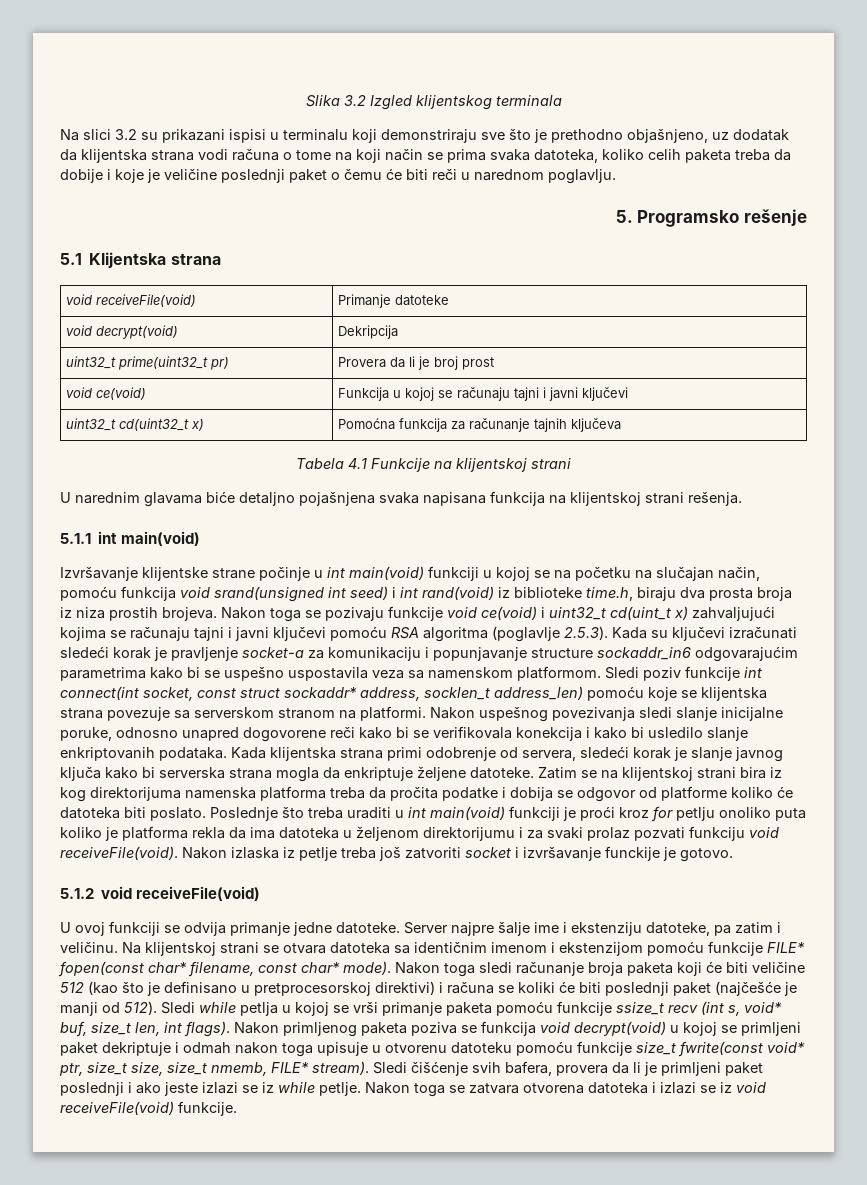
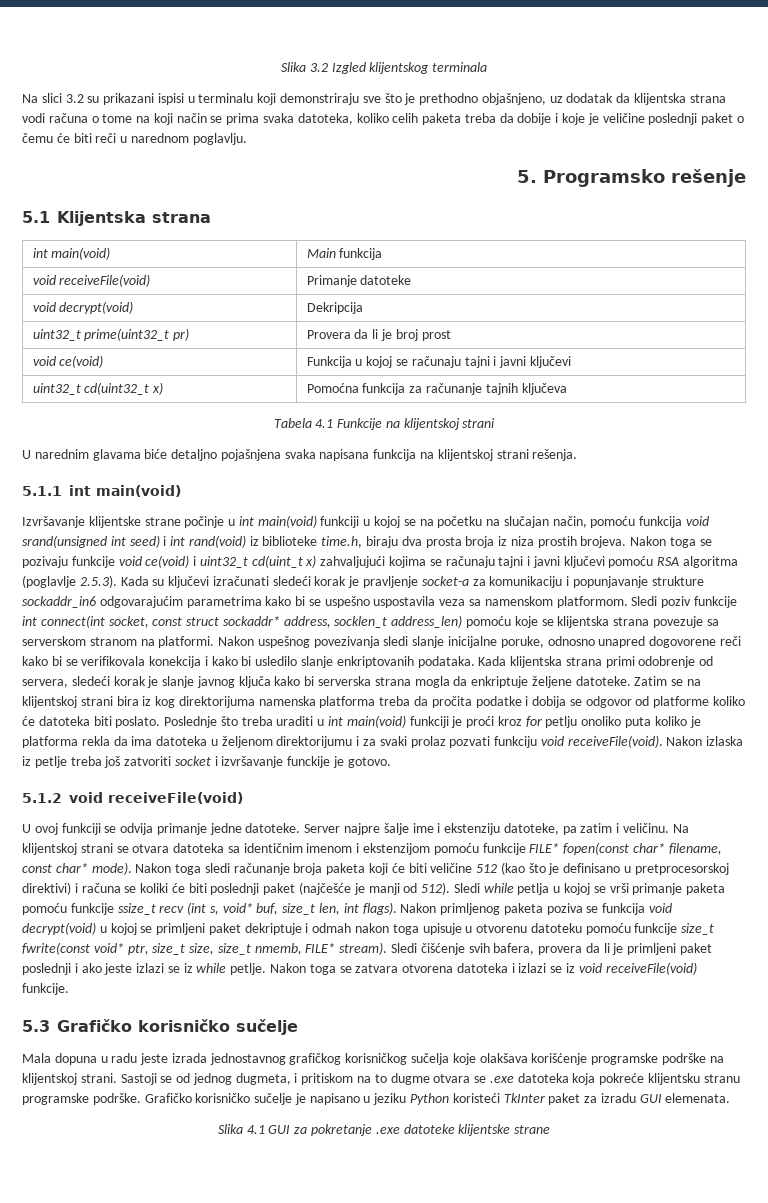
+ int main(void) | Main funkcija
- Nakon toga se pozivaju funkcije void ce(void) i uint32_t cd(uint_t x) zahvaljujući kojima se računaju tajni i javni ključevi pomoću RSA algoritma (poglavlje 2.5.3). Kada su ključevi izračunati sledeći korak je pravljenje socket-a za komunikaciju i popunjavanje structure sockaddr_in6 odgovarajućim parametrima kako bi se uspešno uspostavila veza sa namenskom platformom.
+ Nakon toga se pozivaju funkcije void ce(void) i uint32_t cd(uint_t x) zahvaljujući kojima se računaju tajni i javni ključevi pomoću RSA algoritma (poglavlje 2.5.3). Kada su ključevi izračunati sledeći korak je pravljenje socket-a za komunikaciju i popunjavanje strukture sockaddr_in6 odgovarajućim parametrima kako bi se uspešno uspostavila veza sa namenskom platformom.
+ 5.3 Grafičko korisničko sučelje
+ Mala dopuna u radu jeste izrada jednostavnog grafičkog korisničkog sučelja koje olakšava korišćenje programske podrške na klijentskoj strani. Sastoji se od jednog dugmeta, i pritiskom na to dugme otvara se .exe datoteka koja pokreće klijentsku stranu programske podrške. Grafičko korisničko sučelje je napisano u jeziku Python koristeći TkInter paket za izradu GUI elemenata.
+ Slika 4.1 GUI za pokretanje .exe datoteke klijentske strane

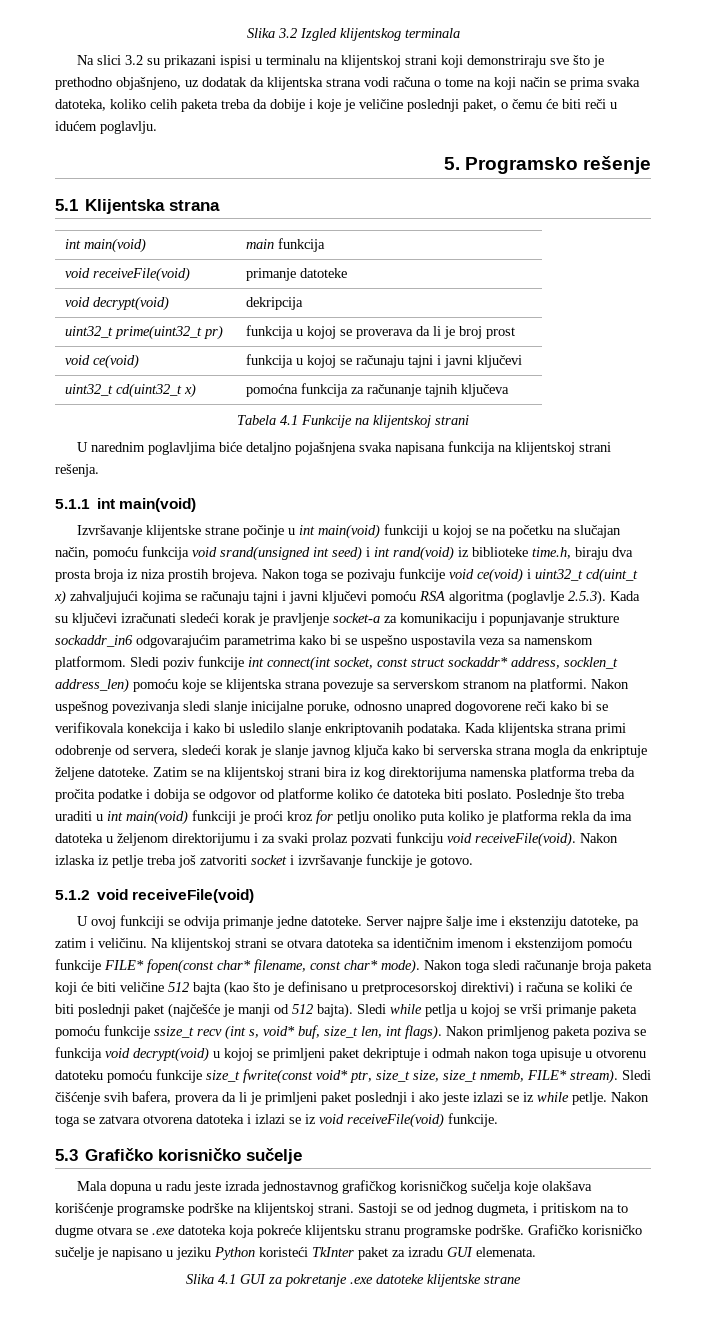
- Na slici 3.2 su prikazani ispisi u terminalu koji demonstriraju sve što je prethodno objašnjeno, uz dodatak da klijentska strana vodi računa o tome na koji način se prima svaka datoteka, koliko celih paketa treba da dobije i koje je veličine poslednji paket o čemu će biti reči u narednom poglavlju.
+ Na slici 3.2 su prikazani ispisi u terminalu na klijentskoj strani koji demonstriraju sve što je prethodno objašnjeno, uz dodatak da klijentska strana vodi računa o tome na koji način se prima svaka datoteka, koliko celih paketa treba da dobije i koje je veličine poslednji paket, o čemu će biti reči u idućem poglavlju.
- int main(void) | Main funkcija
+ int main(void) | main funkcija
- void receiveFile(void) | Primanje datoteke
+ void receiveFile(void) | primanje datoteke
- void decrypt(void) | Dekripcija
+ void decrypt(void) | dekripcija
- uint32_t prime(uint32_t pr) | Provera da li je broj prost
+ uint32_t prime(uint32_t pr) | funkcija u kojoj se proverava da li je broj prost
- void ce(void) | Funkcija u kojoj se računaju tajni i javni ključevi
+ void ce(void) | funkcija u kojoj se računaju tajni i javni ključevi
- uint32_t cd(uint32_t x) | Pomoćna funkcija za računanje tajnih ključeva
+ uint32_t cd(uint32_t x) | pomoćna funkcija za računanje tajnih ključeva
- U narednim glavama biće detaljno pojašnjena svaka napisana funkcija na klijentskoj strani rešenja.
+ U narednim poglavljima biće detaljno pojašnjena svaka napisana funkcija na klijentskoj strani rešenja.
- Nakon toga sledi računanje broja paketa koji će biti veličine 512 (kao što je definisano u pretprocesorskoj direktivi) i računa se koliki će biti poslednji paket (najčešće je manji od 512).
+ Nakon toga sledi računanje broja paketa koji će biti veličine 512 bajta (kao što je definisano u pretprocesorskoj direktivi) i računa se koliki će biti poslednji paket (najčešće je manji od 512 bajta).

